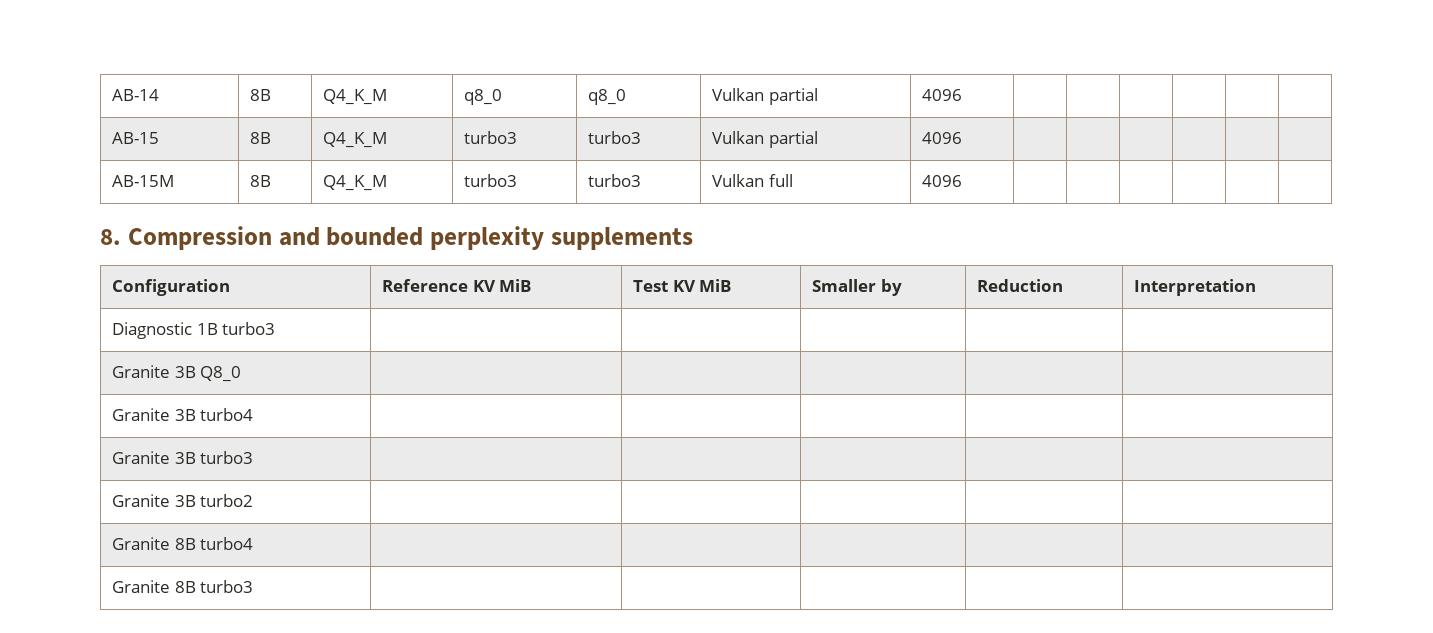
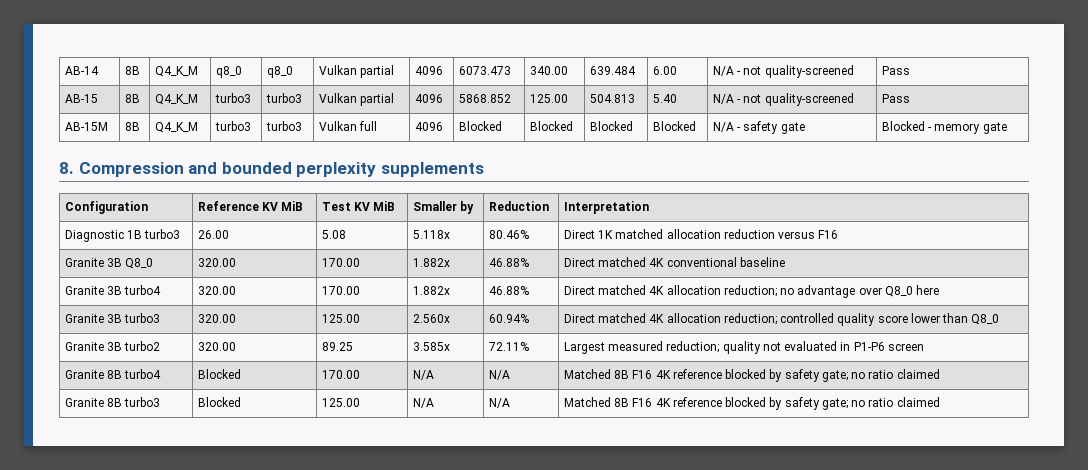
- AB-14 | 8B | Q4_K_M | q8_0 | q8_0 | Vulkan partial | 4096 | | | | | |
+ AB-14 | 8B | Q4_K_M | q8_0 | q8_0 | Vulkan partial | 4096 | 6073.473 | 340.00 | 639.484 | 6.00 | N/A - not quality-screened | Pass
- AB-15 | 8B | Q4_K_M | turbo3 | turbo3 | Vulkan partial | 4096 | | | | | |
+ AB-15 | 8B | Q4_K_M | turbo3 | turbo3 | Vulkan partial | 4096 | 5868.852 | 125.00 | 504.813 | 5.40 | N/A - not quality-screened | Pass
- AB-15M | 8B | Q4_K_M | turbo3 | turbo3 | Vulkan full | 4096 | | | | | |
+ AB-15M | 8B | Q4_K_M | turbo3 | turbo3 | Vulkan full | 4096 | Blocked | Blocked | Blocked | Blocked | N/A - safety gate | Blocked - memory gate
- Diagnostic 1B turbo3 | | | | |
- Granite 3B Q8_0 | | | | |
- Granite 3B turbo4 | | | | |
- Granite 3B turbo3 | | | | |
- Granite 3B turbo2 | | | | |
- Granite 8B turbo4 | | | | |
- Granite 8B turbo3 | | | | |
+ Diagnostic 1B turbo3 | 26.00 | 5.08 | 5.118x | 80.46% | Direct 1K matched allocation reduction versus F16
+ Granite 3B Q8_0 | 320.00 | 170.00 | 1.882x | 46.88% | Direct matched 4K conventional baseline
+ Granite 3B turbo4 | 320.00 | 170.00 | 1.882x | 46.88% | Direct matched 4K allocation reduction; no advantage over Q8_0 here
+ Granite 3B turbo3 | 320.00 | 125.00 | 2.560x | 60.94% | Direct matched 4K allocation reduction; controlled quality score lower than Q8_0
+ Granite 3B turbo2 | 320.00 | 89.25 | 3.585x | 72.11% | Largest measured reduction; quality not evaluated in P1-P6 screen
+ Granite 8B turbo4 | Blocked | 170.00 | N/A | N/A | Matched 8B F16 4K reference blocked by safety gate; no ratio claimed
+ Granite 8B turbo3 | Blocked | 125.00 | N/A | N/A | Matched 8B F16 4K reference blocked by safety gate; no ratio claimed

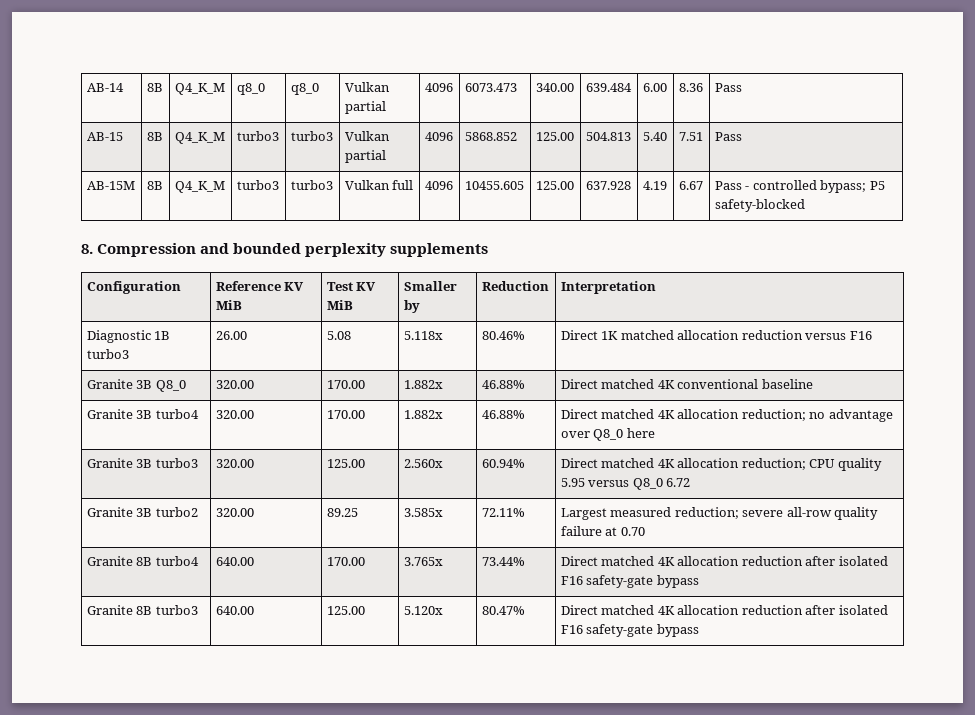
- AB-14 | 8B | Q4_K_M | q8_0 | q8_0 | Vulkan partial | 4096 | 6073.473 | 340.00 | 639.484 | 6.00 | N/A - not quality-screened | Pass
+ AB-14 | 8B | Q4_K_M | q8_0 | q8_0 | Vulkan partial | 4096 | 6073.473 | 340.00 | 639.484 | 6.00 | 8.36 | Pass
- AB-15 | 8B | Q4_K_M | turbo3 | turbo3 | Vulkan partial | 4096 | 5868.852 | 125.00 | 504.813 | 5.40 | N/A - not quality-screened | Pass
+ AB-15 | 8B | Q4_K_M | turbo3 | turbo3 | Vulkan partial | 4096 | 5868.852 | 125.00 | 504.813 | 5.40 | 7.51 | Pass
- AB-15M | 8B | Q4_K_M | turbo3 | turbo3 | Vulkan full | 4096 | Blocked | Blocked | Blocked | Blocked | N/A - safety gate | Blocked - memory gate
+ AB-15M | 8B | Q4_K_M | turbo3 | turbo3 | Vulkan full | 4096 | 10455.605 | 125.00 | 637.928 | 4.19 | 6.67 | Pass - controlled bypass; P5 safety-blocked
- Granite 3B turbo3 | 320.00 | 125.00 | 2.560x | 60.94% | Direct matched 4K allocation reduction; controlled quality score lower than Q8_0
+ Granite 3B turbo3 | 320.00 | 125.00 | 2.560x | 60.94% | Direct matched 4K allocation reduction; CPU quality 5.95 versus Q8_0 6.72
- Granite 3B turbo2 | 320.00 | 89.25 | 3.585x | 72.11% | Largest measured reduction; quality not evaluated in P1-P6 screen
+ Granite 3B turbo2 | 320.00 | 89.25 | 3.585x | 72.11% | Largest measured reduction; severe all-row quality failure at 0.70
- Granite 8B turbo4 | Blocked | 170.00 | N/A | N/A | Matched 8B F16 4K reference blocked by safety gate; no ratio claimed
+ Granite 8B turbo4 | 640.00 | 170.00 | 3.765x | 73.44% | Direct matched 4K allocation reduction after isolated F16 safety-gate bypass
- Granite 8B turbo3 | Blocked | 125.00 | N/A | N/A | Matched 8B F16 4K reference blocked by safety gate; no ratio claimed
+ Granite 8B turbo3 | 640.00 | 125.00 | 5.120x | 80.47% | Direct matched 4K allocation reduction after isolated F16 safety-gate bypass

